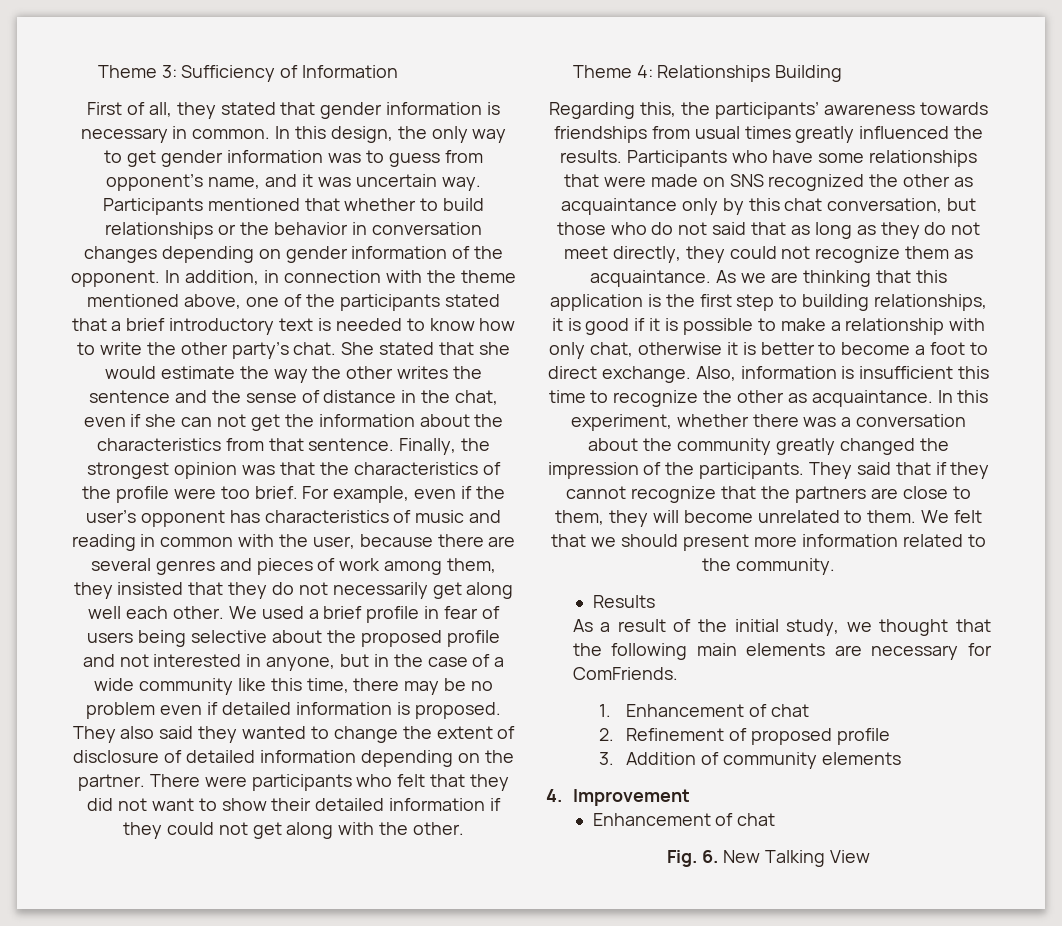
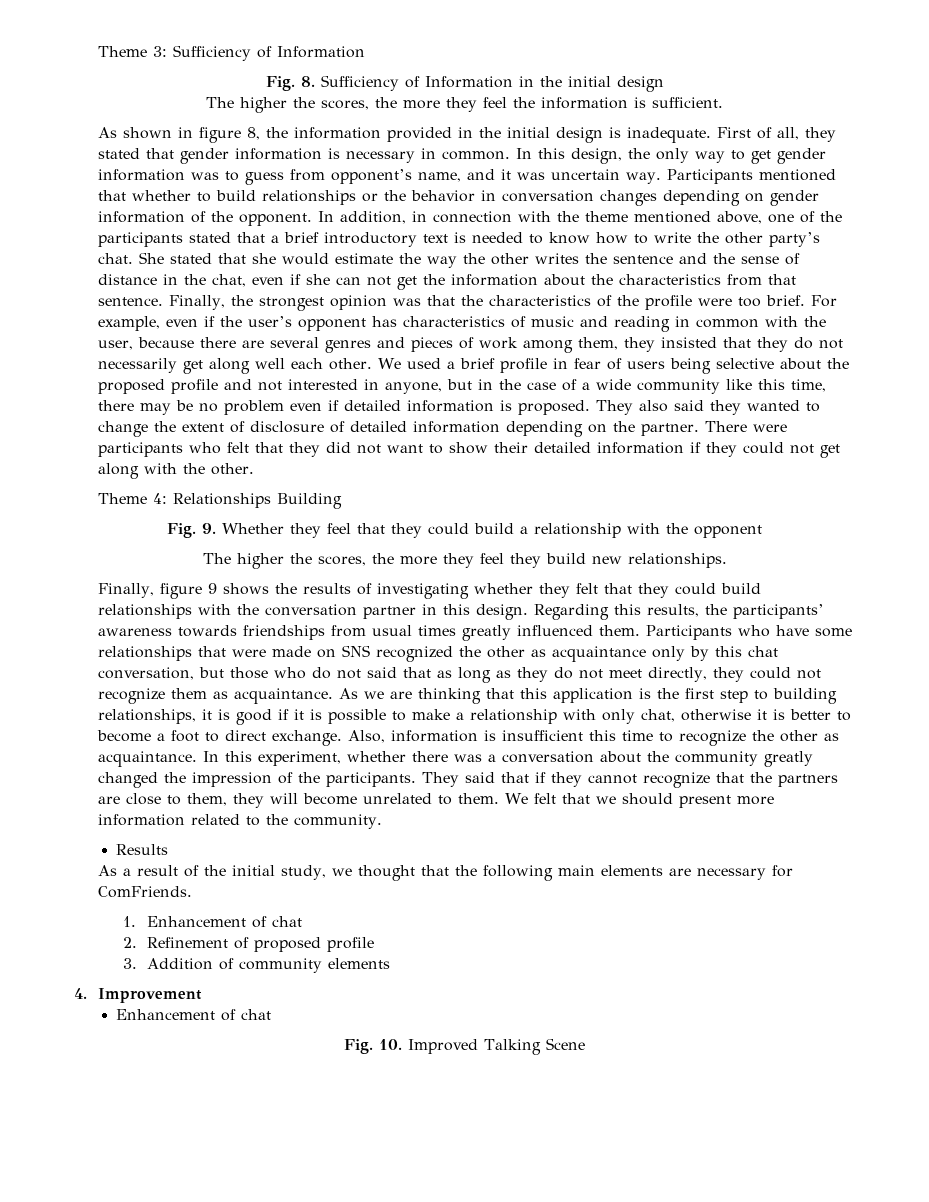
+ Fig. 8. Sufficiency of Information in the initial design
+ The higher the scores, the more they feel the information is sufficient.
+ As shown in figure 8, the information provided in the initial design is inadequate.
- Regarding this, the participants’ awareness towards friendships from usual times greatly influenced the results.
+ Fig. 9. Whether they feel that they could build a relationship with the opponent
+ The higher the scores, the more they feel they build new relationships.
+ Finally, figure 9 shows the results of investigating whether they felt that they could build relationships with the conversation partner in this design. Regarding this results, the participants’ awareness towards friendships from usual times greatly influenced them.
- Fig. 6. New Talking View
+ Fig. 10. Improved Talking Scene

